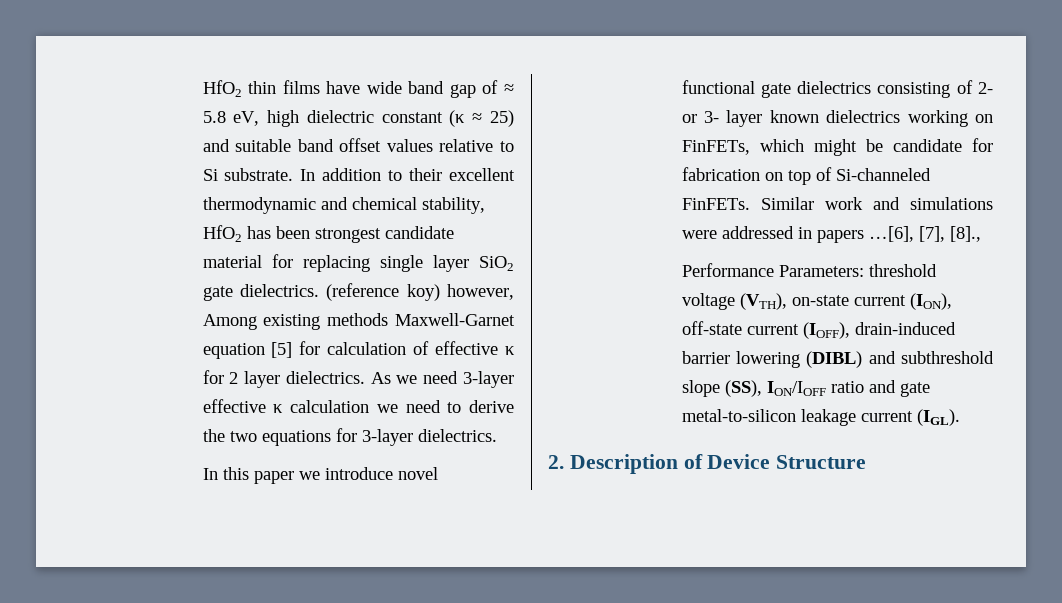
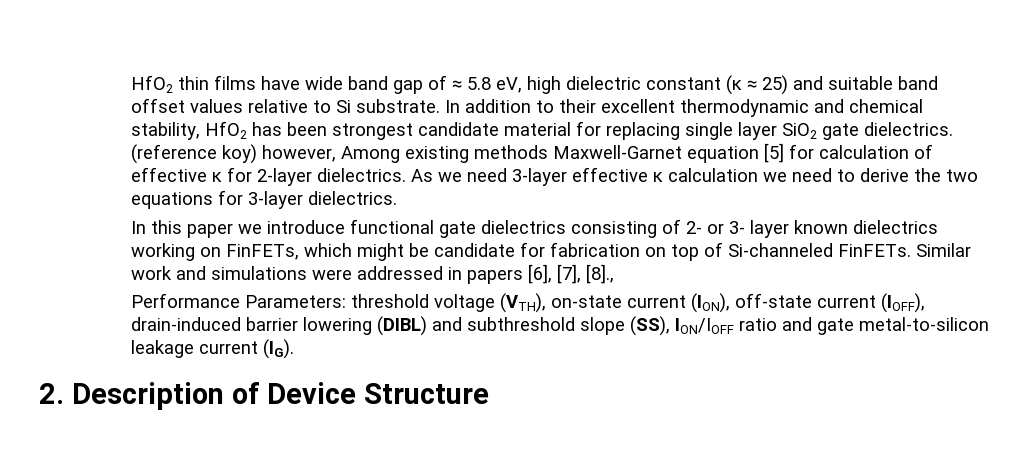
- (reference koy) however, Among existing methods Maxwell-Garnet equation [5] for calculation of effective κ for 2 layer dielectrics.
+ (reference koy) however, Among existing methods Maxwell-Garnet equation [5] for calculation of effective κ for 2-layer dielectrics.
- In this paper we introduce novel functional gate dielectrics consisting of 2- or 3- layer known dielectrics working on FinFETs, which might be candidate for fabrication on top of Si-channeled FinFETs.
+ In this paper we introduce functional gate dielectrics consisting of 2- or 3- layer known dielectrics working on FinFETs, which might be candidate for fabrication on top of Si-channeled FinFETs.
- Similar work and simulations were addressed in papers …[6], [7], [8].,
+ Similar work and simulations were addressed in papers [6], [7], [8].,
- Performance Parameters: threshold voltage (VTH), on-state current (ION), off-state current (IOFF), drain-induced barrier lowering (DIBL) and subthreshold slope (SS), ION/IOFF ratio and gate metal-to-silicon leakage current (IGL).
+ Performance Parameters: threshold voltage (VTH), on-state current (ION), off-state current (IOFF), drain-induced barrier lowering (DIBL) and subthreshold slope (SS), ION/IOFF ratio and gate metal-to-silicon leakage current (IG).

